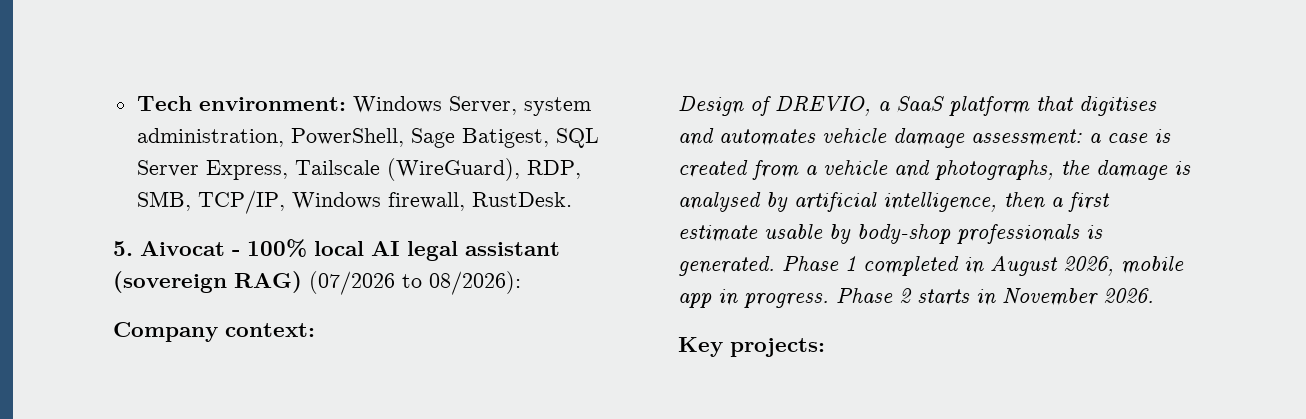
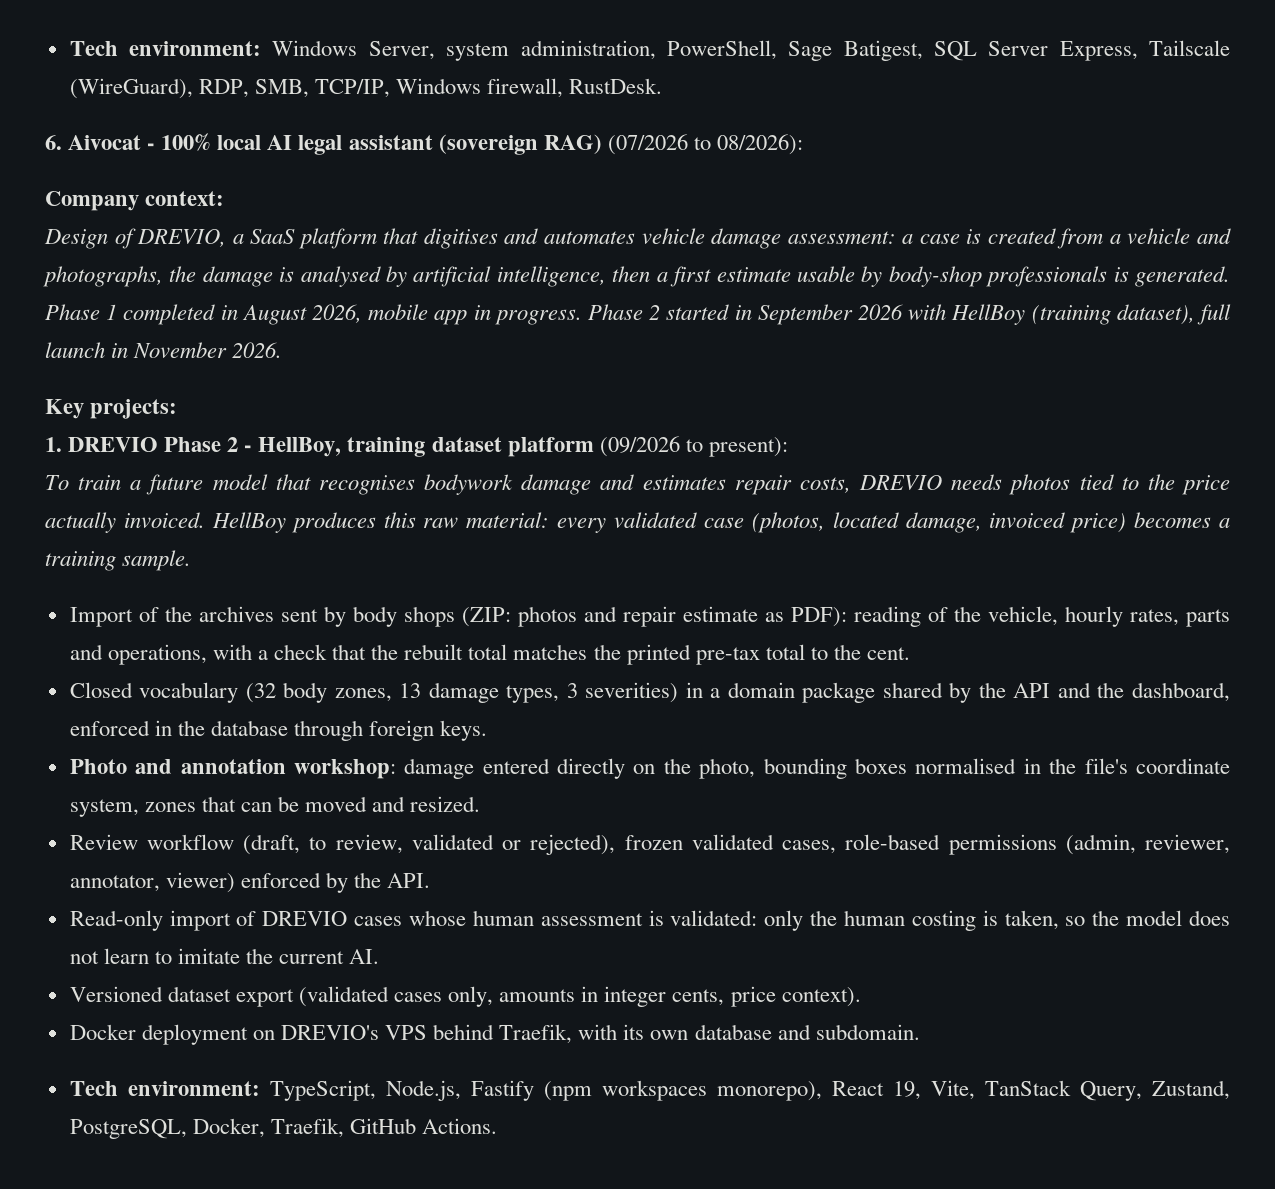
- 5. Aivocat - 100% local AI legal assistant (sovereign RAG) (07/2026 to 08/2026):
+ 6. Aivocat - 100% local AI legal assistant (sovereign RAG) (07/2026 to 08/2026):
- Phase 2 starts in November 2026.
+ Phase 2 started in September 2026 with HellBoy (training dataset), full launch in November 2026.
+ 1. DREVIO Phase 2 - HellBoy, training dataset platform (09/2026 to present):
+ To train a future model that recognises bodywork damage and estimates repair costs, DREVIO needs photos tied to the price actually invoiced. HellBoy produces this raw material: every validated case (photos, located damage, invoiced price) becomes a training sample.
+ Import of the archives sent by body shops (ZIP: photos and repair estimate as PDF): reading of the vehicle, hourly rates, parts and operations, with a check that the rebuilt total matches the printed pre-tax total to the cent.
+ Closed vocabulary (32 body zones, 13 damage types, 3 severities) in a domain package shared by the API and the dashboard, enforced in the database through foreign keys.
+ Photo and annotation workshop: damage entered directly on the photo, bounding boxes normalised in the file's coordinate system, zones that can be moved and resized.
+ Review workflow (draft, to review, validated or rejected), frozen validated cases, role-based permissions (admin, reviewer, annotator, viewer) enforced by the API.
+ Read-only import of DREVIO cases whose human assessment is validated: only the human costing is taken, so the model does not learn to imitate the current AI.
+ Versioned dataset export (validated cases only, amounts in integer cents, price context).
+ Docker deployment on DREVIO's VPS behind Traefik, with its own database and subdomain.
+ Tech environment: TypeScript, Node.js, Fastify (npm workspaces monorepo), React 19, Vite, TanStack Query, Zustand, PostgreSQL, Docker, Traefik, GitHub Actions.

